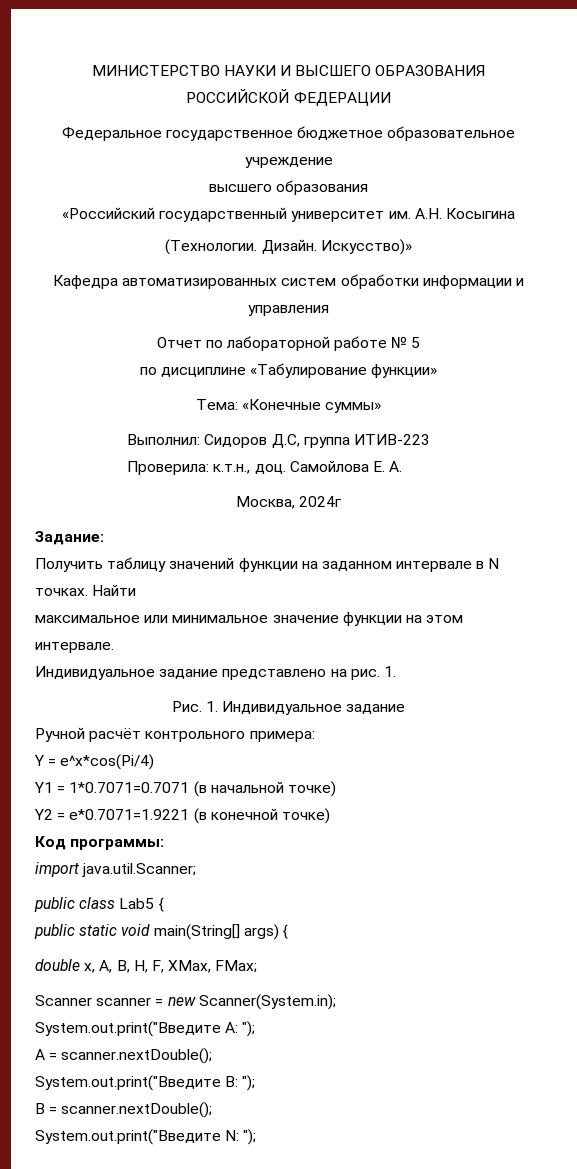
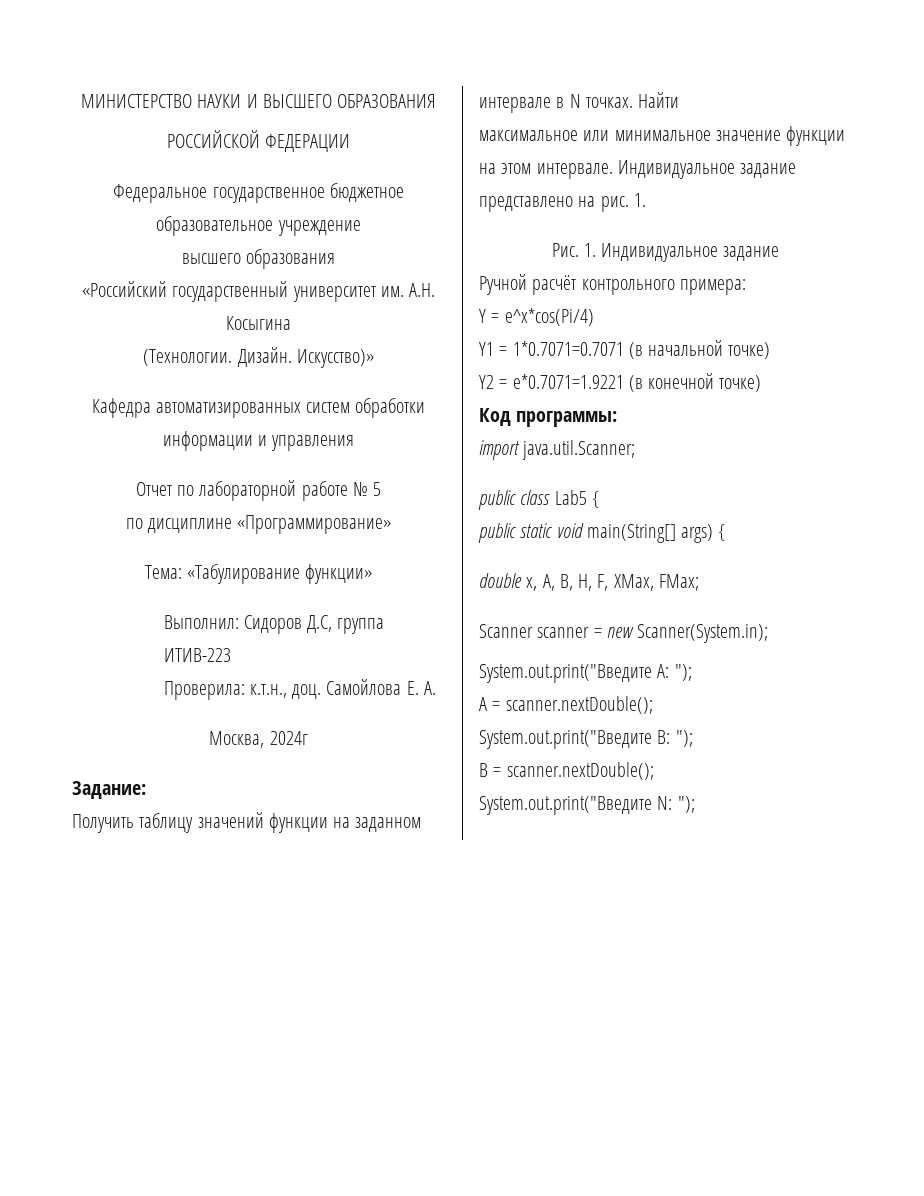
- по дисциплине «Табулирование функции»
+ по дисциплине «Программирование»
+ Тема: «Табулирование функции»
- Тема: «Конечные суммы»
- максимальное или минимальное значение функции на этом интервале.
- Индивидуальное задание представлено на рис.
+ максимальное или минимальное значение функции на этом интервале. Индивидуальное задание представлено на рис.

